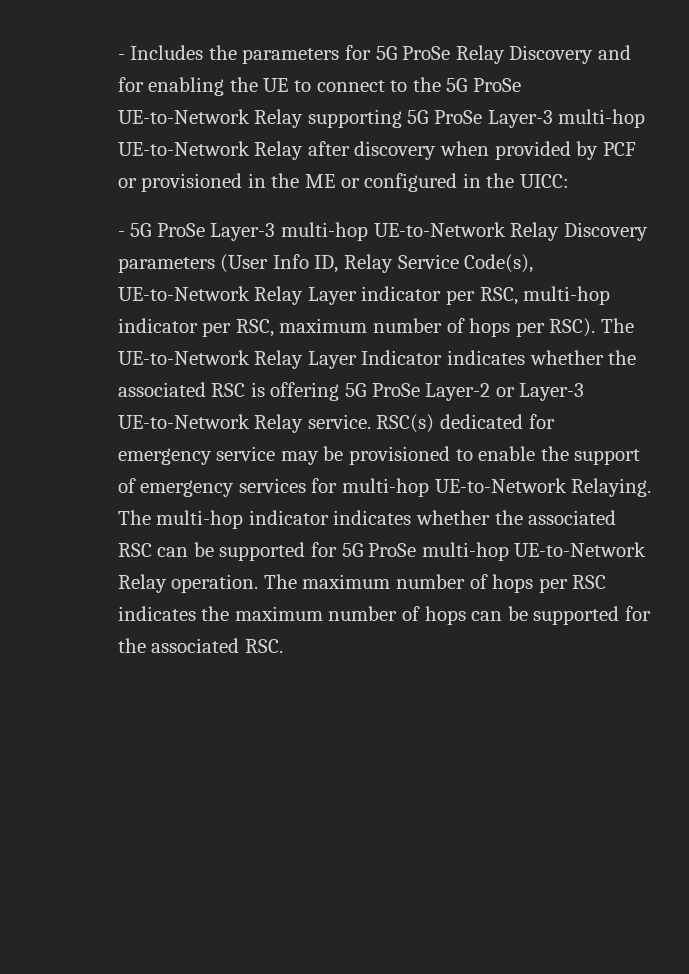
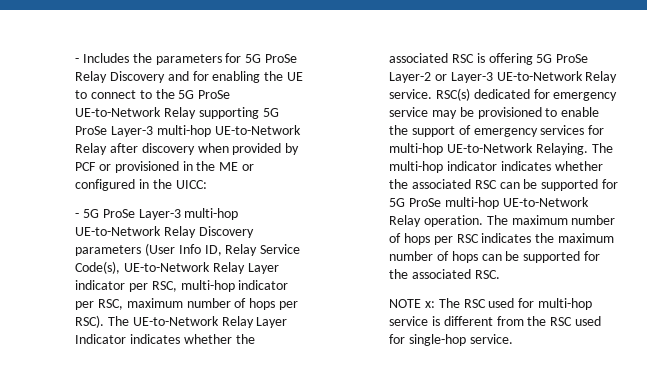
+ NOTE x: The RSC used for multi-hop service is different from the RSC used for single-hop service.

